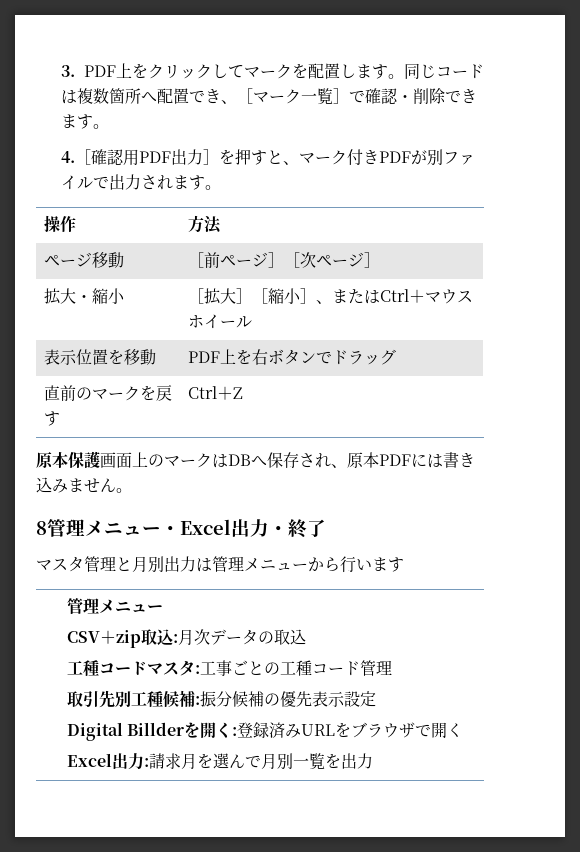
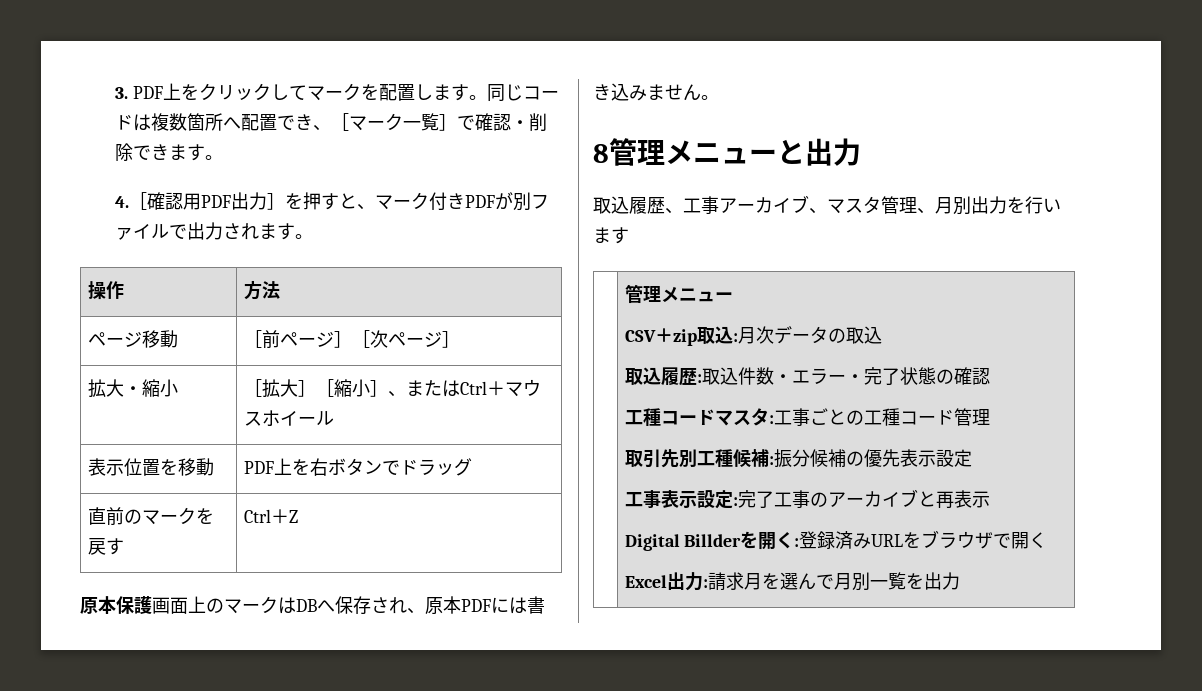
- 8管理メニュー・Excel出力・終了
- マスタ管理と月別出力は管理メニューから行います
+ 8管理メニューと出力
+ 取込履歴、工事アーカイブ、マスタ管理、月別出力を行います
+ 取込履歴:取込件数・エラー・完了状態の確認
+ 工事表示設定:完了工事のアーカイブと再表示

